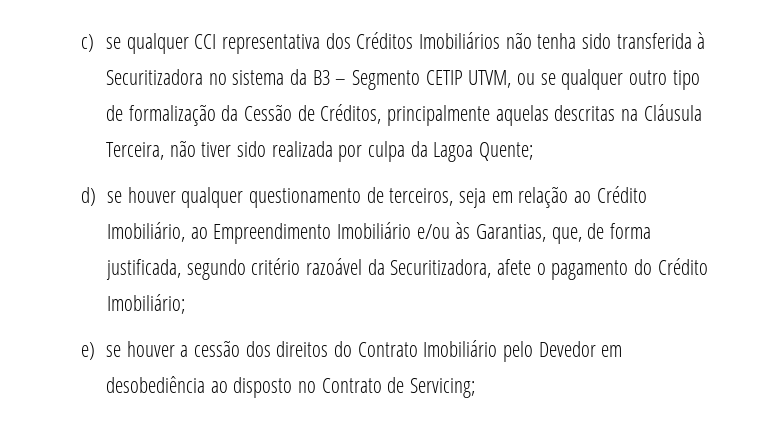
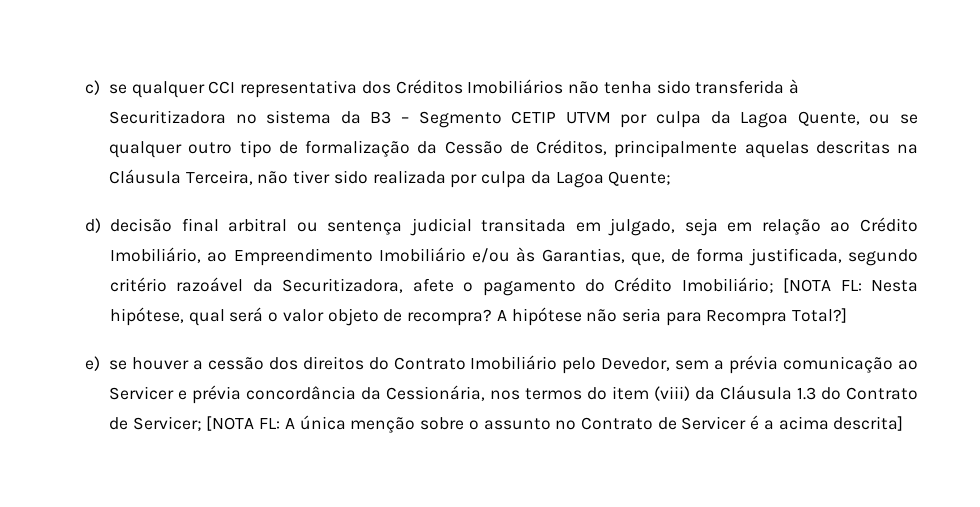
- c) se qualquer CCI representativa dos Créditos Imobiliários não tenha sido transferida à Securitizadora no sistema da B3 – Segmento CETIP UTVM, ou se qualquer outro tipo de formalização da Cessão de Créditos, principalmente aquelas descritas na Cláusula Terceira, não tiver sido realizada por culpa da Lagoa Quente;
+ c) se qualquer CCI representativa dos Créditos Imobiliários não tenha sido transferida à Securitizadora no sistema da B3 – Segmento CETIP UTVM por culpa da Lagoa Quente, ou se qualquer outro tipo de formalização da Cessão de Créditos, principalmente aquelas descritas na Cláusula Terceira, não tiver sido realizada por culpa da Lagoa Quente;
- d) se houver qualquer questionamento de terceiros, seja em relação ao Crédito Imobiliário, ao Empreendimento Imobiliário e/ou às Garantias, que, de forma justificada, segundo critério razoável da Securitizadora, afete o pagamento do Crédito Imobiliário;
+ d) decisão final arbitral ou sentença judicial transitada em julgado, seja em relação ao Crédito Imobiliário, ao Empreendimento Imobiliário e/ou às Garantias, que, de forma justificada, segundo critério razoável da Securitizadora, afete o pagamento do Crédito Imobiliário; [NOTA FL: Nesta hipótese, qual será o valor objeto de recompra? A hipótese não seria para Recompra Total?]
- e) se houver a cessão dos direitos do Contrato Imobiliário pelo Devedor em desobediência ao disposto no Contrato de Servicing;
+ e) se houver a cessão dos direitos do Contrato Imobiliário pelo Devedor, sem a prévia comunicação ao Servicer e prévia concordância da Cessionária, nos termos do item (viii) da Cláusula 1.3 do Contrato de Servicer; [NOTA FL: A única menção sobre o assunto no Contrato de Servicer é a acima descrita]

